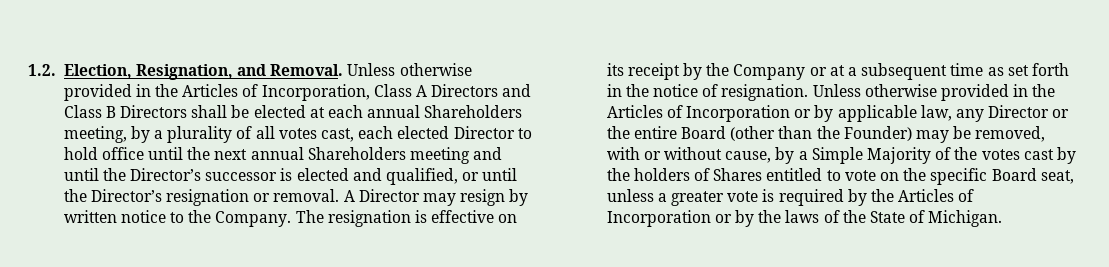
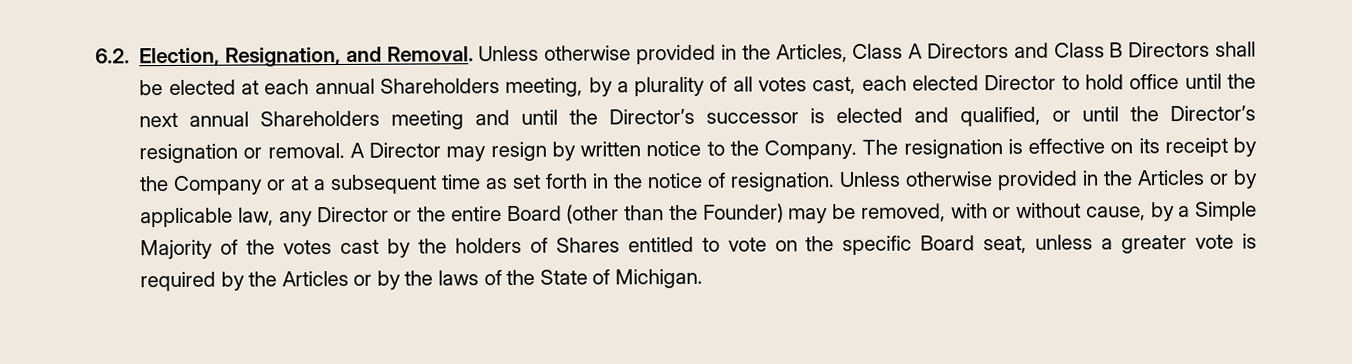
- 1.2. Election, Resignation, and Removal.
+ 6.2. Election, Resignation, and Removal.
- Unless otherwise provided in the Articles of Incorporation, Class A Directors and Class B Directors shall be elected at each annual Shareholders meeting, by a plurality of all votes cast, each elected Director to hold office until the next annual Shareholders meeting and until the Director’s successor is elected and qualified, or until the Director’s resignation or removal.
+ Unless otherwise provided in the Articles, Class A Directors and Class B Directors shall be elected at each annual Shareholders meeting, by a plurality of all votes cast, each elected Director to hold office until the next annual Shareholders meeting and until the Director’s successor is elected and qualified, or until the Director’s resignation or removal.
- Unless otherwise provided in the Articles of Incorporation or by applicable law, any Director or the entire Board (other than the Founder) may be removed, with or without cause, by a Simple Majority of the votes cast by the holders of Shares entitled to vote on the specific Board seat, unless a greater vote is required by the Articles of Incorporation or by the laws of the State of Michigan.
+ Unless otherwise provided in the Articles or by applicable law, any Director or the entire Board (other than the Founder) may be removed, with or without cause, by a Simple Majority of the votes cast by the holders of Shares entitled to vote on the specific Board seat, unless a greater vote is required by the Articles or by the laws of the State of Michigan.

